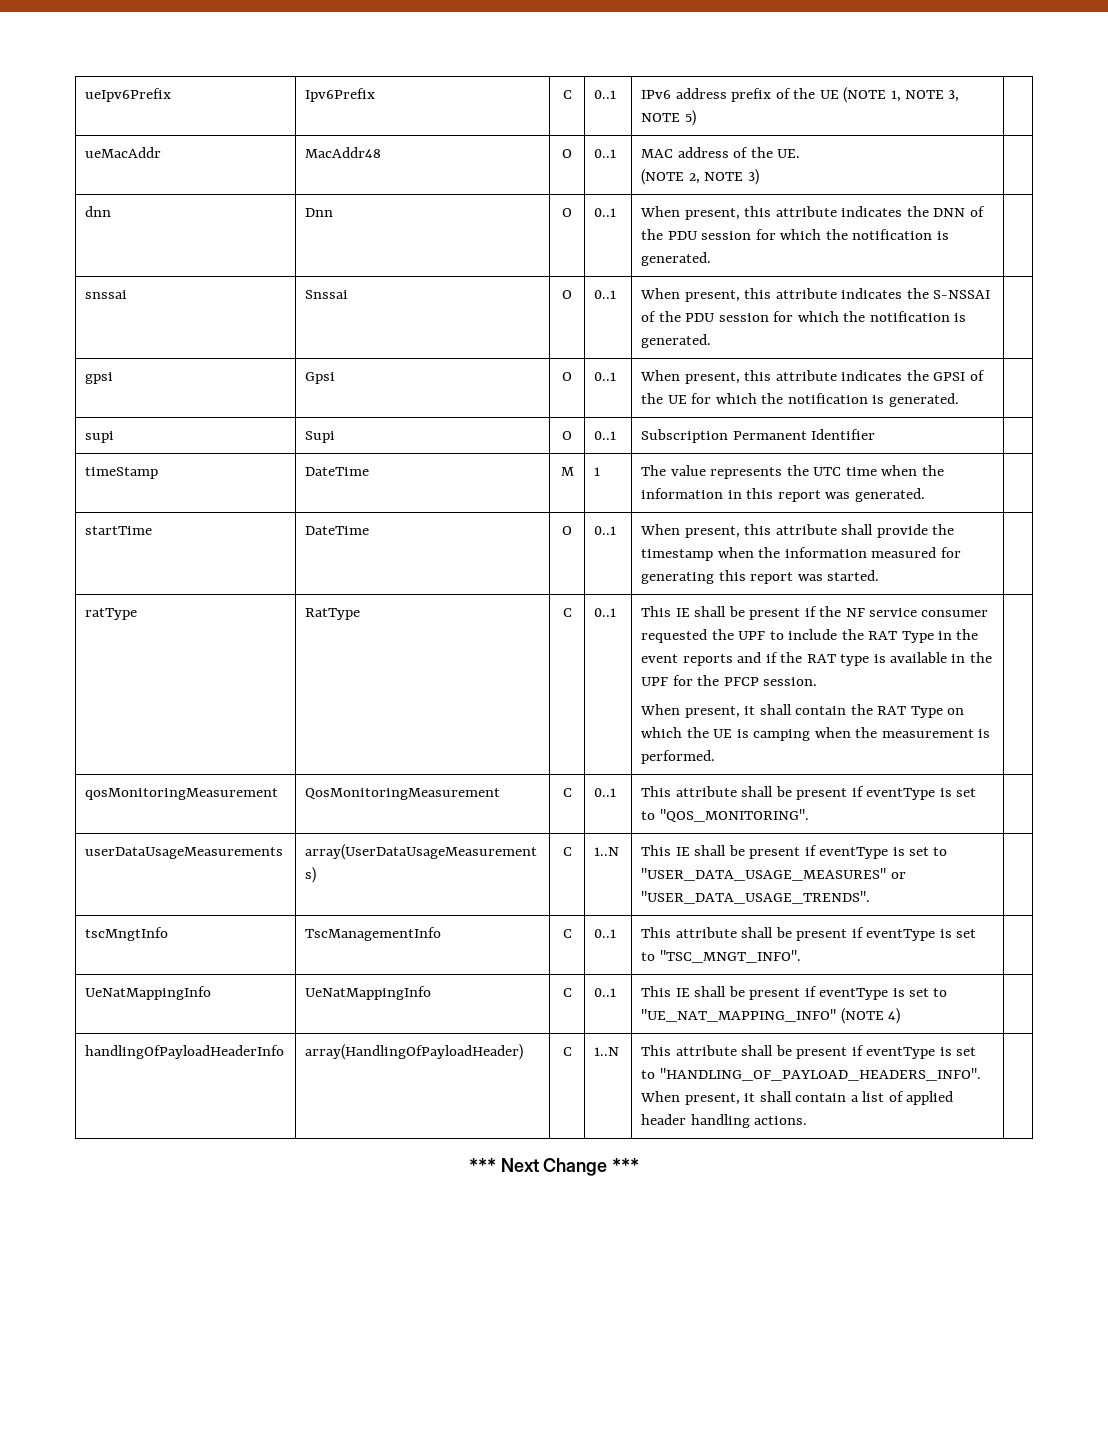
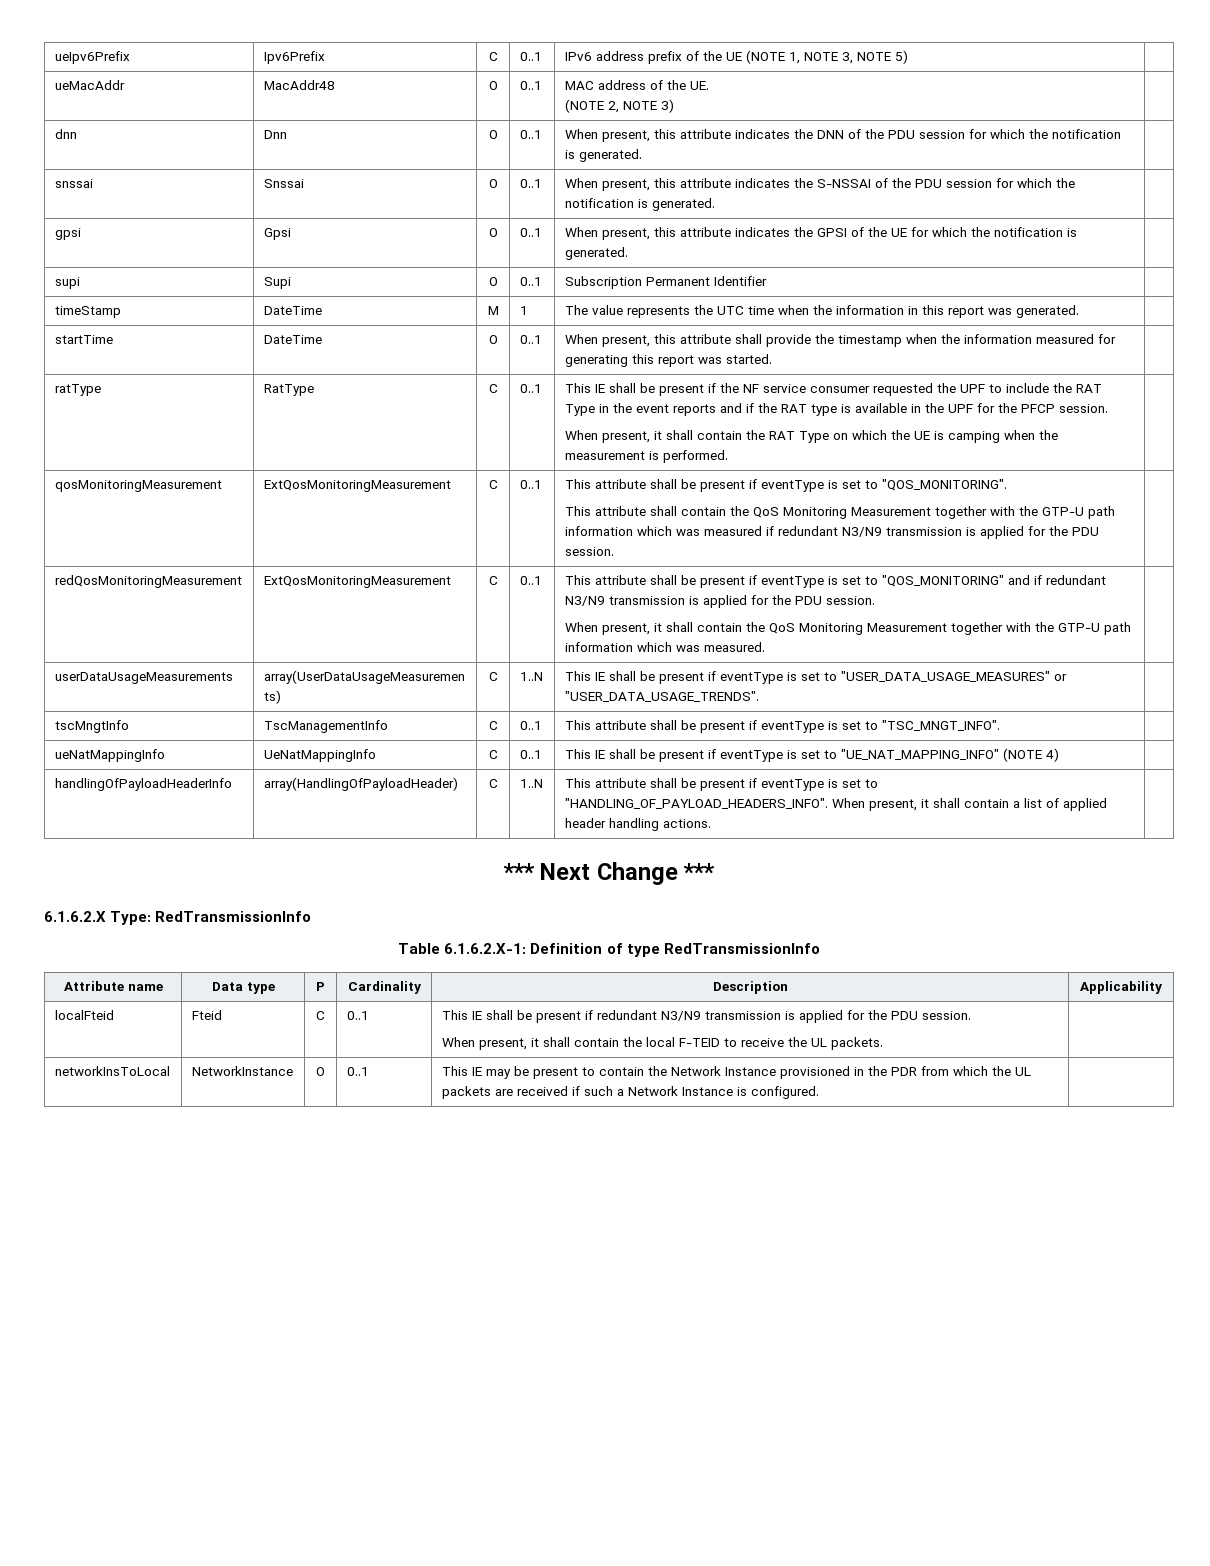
- qosMonitoringMeasurement | QosMonitoringMeasurement
+ qosMonitoringMeasurement | ExtQosMonitoringMeasurement
+ This attribute shall contain the QoS Monitoring Measurement together with the GTP-U path information which was measured if redundant N3/N9 transmission is applied for the PDU session. |
+ redQosMonitoringMeasurement | ExtQosMonitoringMeasurement | C | 0..1 | This attribute shall be present if eventType is set to "QOS_MONITORING" and if redundant N3/N9 transmission is applied for the PDU session.
+ When present, it shall contain the QoS Monitoring Measurement together with the GTP-U path information which was measured.
- UeNatMappingInfo | UeNatMappingInfo | C | 0..1 | This IE shall be present if eventType is set to "UE_NAT_MAPPING_INFO" (NOTE 4) |
+ ueNatMappingInfo | UeNatMappingInfo | C | 0..1 | This IE shall be present if eventType is set to "UE_NAT_MAPPING_INFO" (NOTE 4) |
+ 6.1.6.2.X Type: RedTransmissionInfo
+ Table 6.1.6.2.X-1: Definition of type RedTransmissionInfo
+ Attribute name | Data type | P | Cardinality | Description | Applicability
+ localFteid | Fteid | C | 0..1 | This IE shall be present if redundant N3/N9 transmission is applied for the PDU session.
+ When present, it shall contain the local F-TEID to receive the UL packets. |
+ networkInsToLocal | NetworkInstance | O | 0..1 | This IE may be present to contain the Network Instance provisioned in the PDR from which the UL packets are received if such a Network Instance is configured. |

